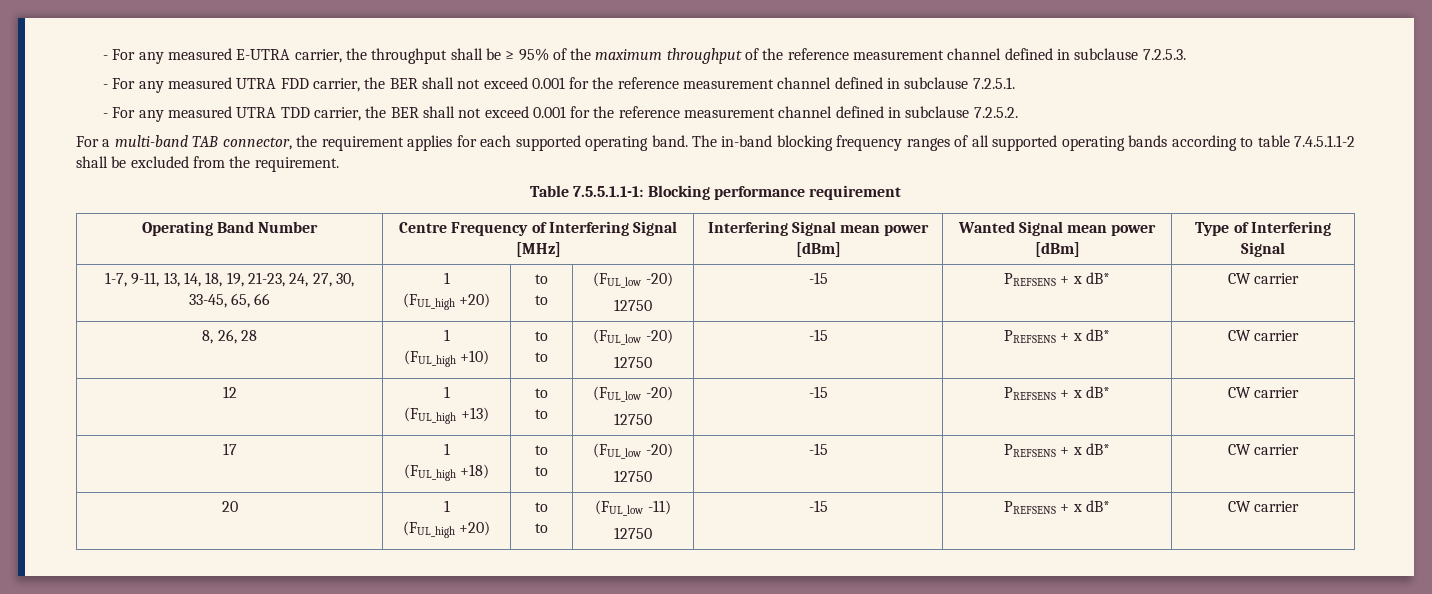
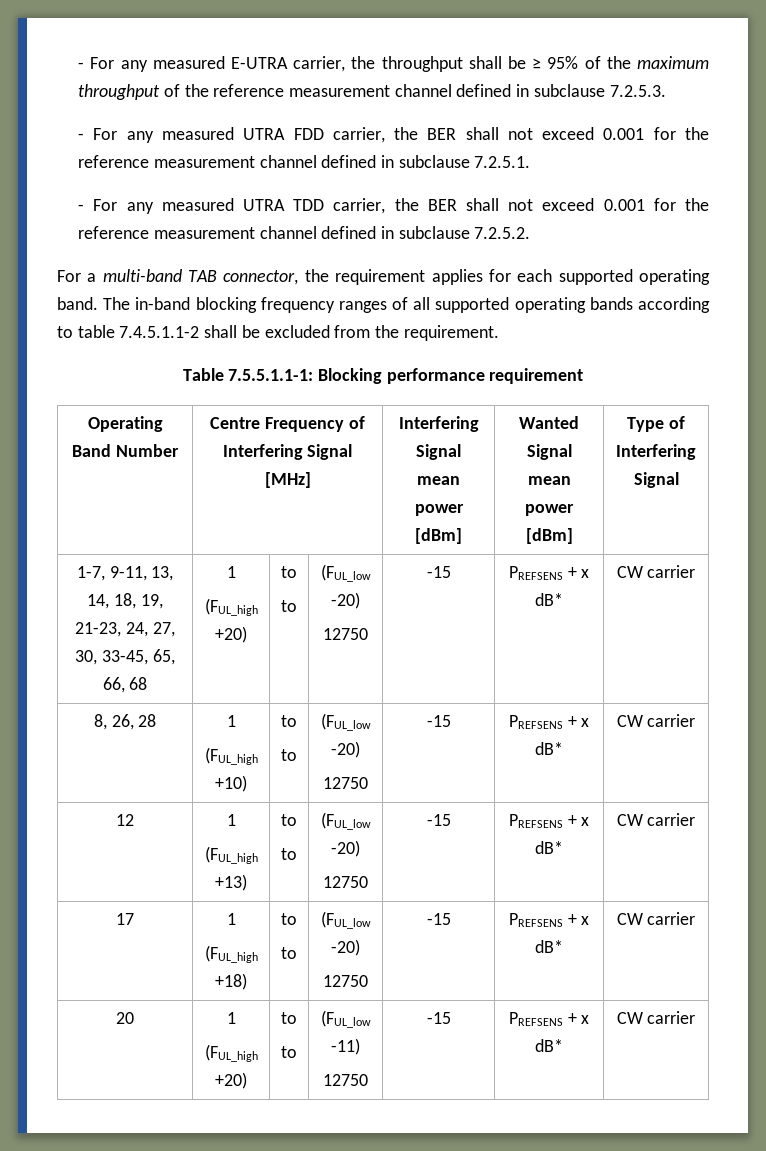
- 1-7, 9-11, 13, 14, 18, 19, 21-23, 24, 27, 30, 33-45, 65, 66 | 1
+ 1-7, 9-11, 13, 14, 18, 19, 21-23, 24, 27, 30, 33-45, 65, 66, 68 | 1

